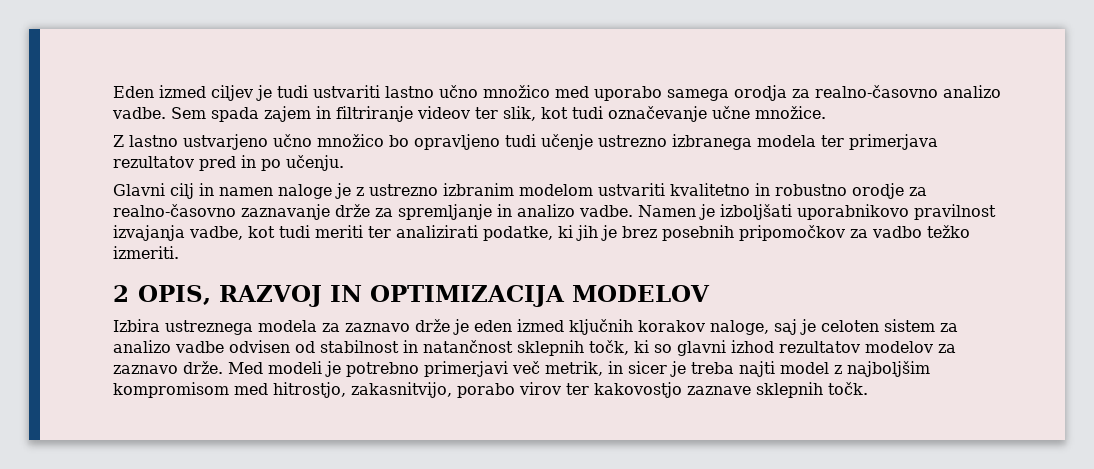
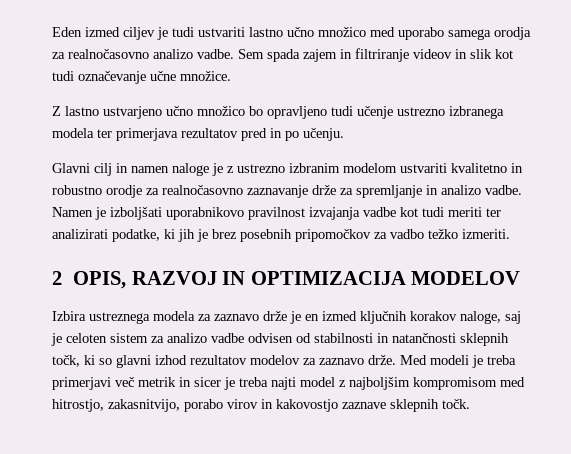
- Eden izmed ciljev je tudi ustvariti lastno učno množico med uporabo samega orodja za realno-časovno analizo vadbe.
+ Eden izmed ciljev je tudi ustvariti lastno učno množico med uporabo samega orodja za realnočasovno analizo vadbe.
- Sem spada zajem in filtriranje videov ter slik, kot tudi označevanje učne množice.
+ Sem spada zajem in filtriranje videov in slik kot tudi označevanje učne množice.
- Glavni cilj in namen naloge je z ustrezno izbranim modelom ustvariti kvalitetno in robustno orodje za realno-časovno zaznavanje drže za spremljanje in analizo vadbe.
+ Glavni cilj in namen naloge je z ustrezno izbranim modelom ustvariti kvalitetno in robustno orodje za realnočasovno zaznavanje drže za spremljanje in analizo vadbe.
- Namen je izboljšati uporabnikovo pravilnost izvajanja vadbe, kot tudi meriti ter analizirati podatke, ki jih je brez posebnih pripomočkov za vadbo težko izmeriti.
+ Namen je izboljšati uporabnikovo pravilnost izvajanja vadbe kot tudi meriti ter analizirati podatke, ki jih je brez posebnih pripomočkov za vadbo težko izmeriti.
- Izbira ustreznega modela za zaznavo drže je eden izmed ključnih korakov naloge, saj je celoten sistem za analizo vadbe odvisen od stabilnost in natančnost sklepnih točk, ki so glavni izhod rezultatov modelov za zaznavo drže.
+ Izbira ustreznega modela za zaznavo drže je en izmed ključnih korakov naloge, saj je celoten sistem za analizo vadbe odvisen od stabilnosti in natančnosti sklepnih točk, ki so glavni izhod rezultatov modelov za zaznavo drže.
- Med modeli je potrebno primerjavi več metrik, in sicer je treba najti model z najboljšim kompromisom med hitrostjo, zakasnitvijo, porabo virov ter kakovostjo zaznave sklepnih točk.
+ Med modeli je treba primerjavi več metrik in sicer je treba najti model z najboljšim kompromisom med hitrostjo, zakasnitvijo, porabo virov in kakovostjo zaznave sklepnih točk.

